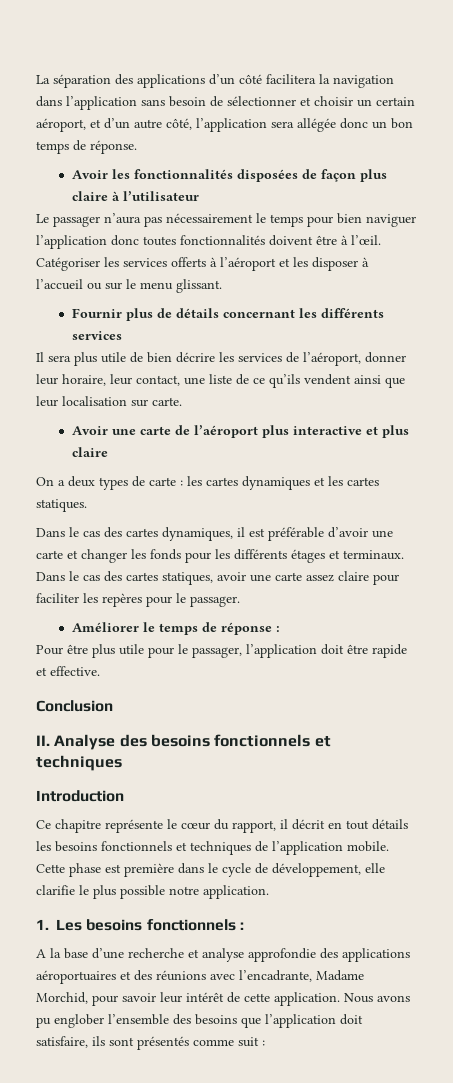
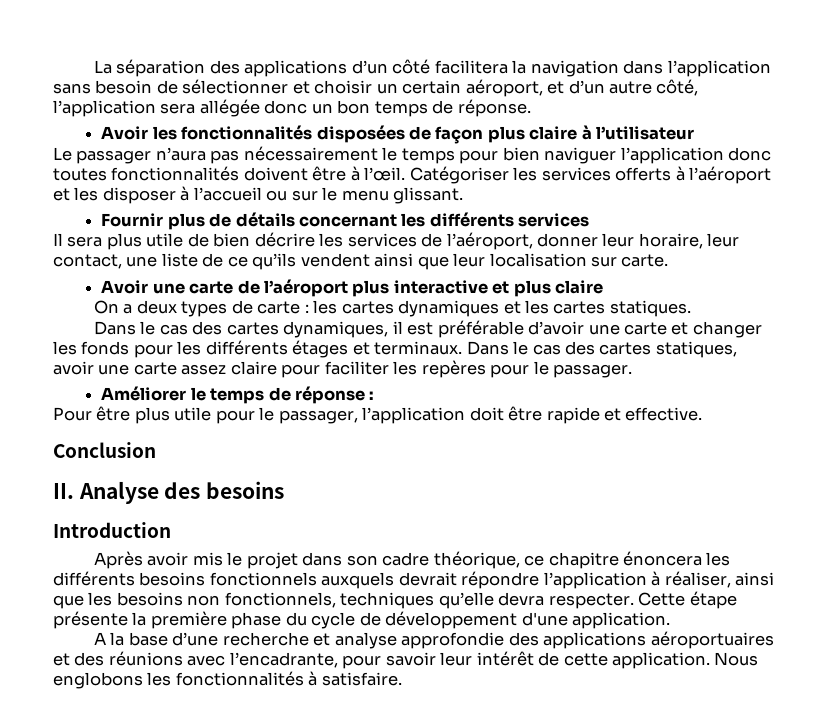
- II. Analyse des besoins fonctionnels et techniques
+ II. Analyse des besoins
  Introduction
- Ce chapitre représente le cœur du rapport, il décrit en tout détails les besoins fonctionnels et techniques de l’application mobile. Cette phase est première dans le cycle de développement, elle clarifie le plus possible notre application.
- 1. Les besoins fonctionnels :
+ Après avoir mis le projet dans son cadre théorique, ce chapitre énoncera les différents besoins fonctionnels auxquels devrait répondre l’application à réaliser, ainsi que les besoins non fonctionnels, techniques qu’elle devra respecter. Cette étape présente la première phase du cycle de développement d'une application.
- A la base d’une recherche et analyse approfondie des applications aéroportuaires et des réunions avec l’encadrante, Madame Morchid, pour savoir leur intérêt de cette application.
+ A la base d’une recherche et analyse approfondie des applications aéroportuaires et des réunions avec l’encadrante, pour savoir leur intérêt de cette application.
- Nous avons pu englober l’ensemble des besoins que l’application doit satisfaire, ils sont présentés comme suit :
+ Nous englobons les fonctionnalités à satisfaire.

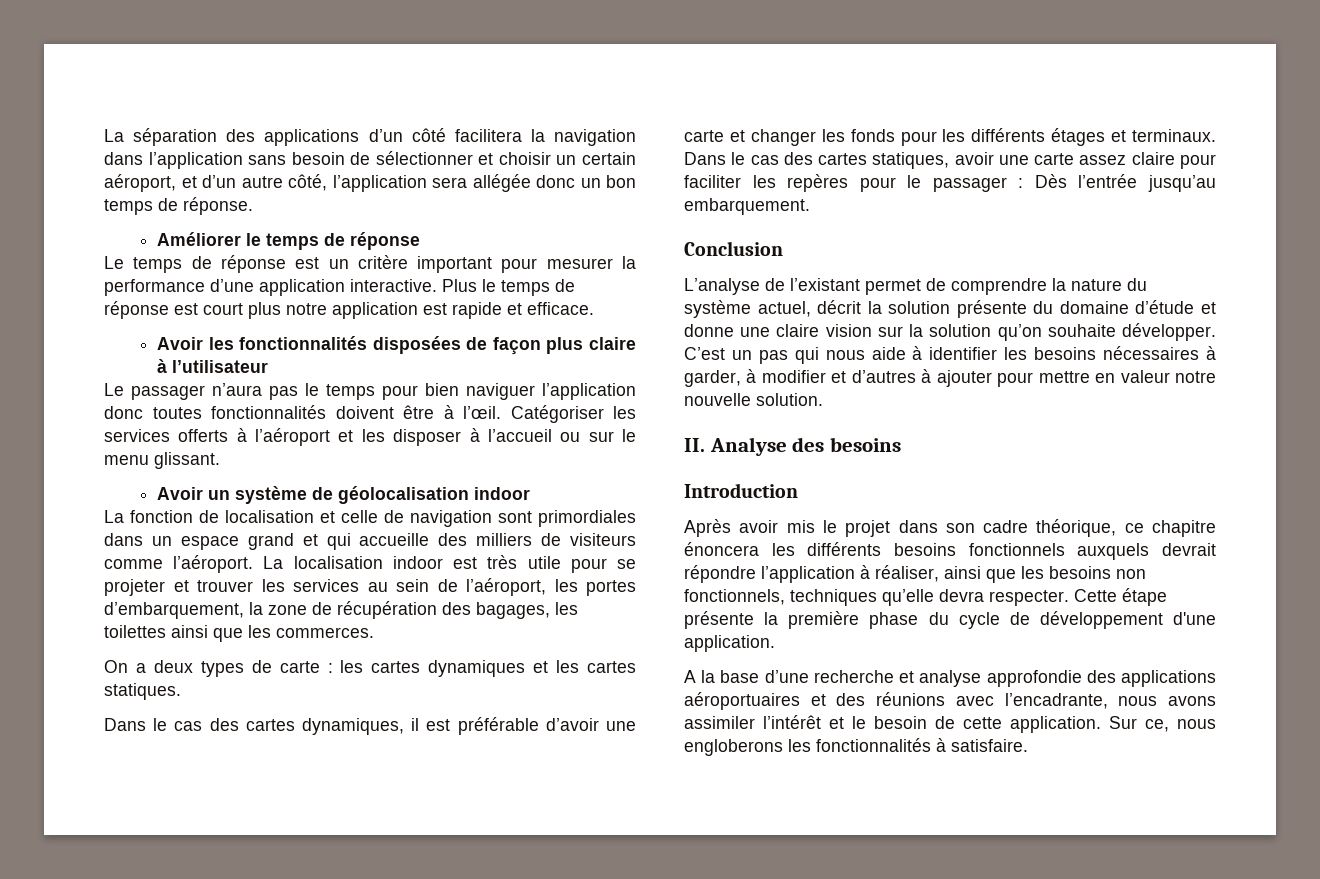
+ Améliorer le temps de réponse
+ Le temps de réponse est un critère important pour mesurer la performance d’une application interactive. Plus le temps de réponse est court plus notre application est rapide et efficace.
- Le passager n’aura pas nécessairement le temps pour bien naviguer l’application donc toutes fonctionnalités doivent être à l’œil.
+ Le passager n’aura pas le temps pour bien naviguer l’application donc toutes fonctionnalités doivent être à l’œil.
- Fournir plus de détails concernant les différents services
- Il sera plus utile de bien décrire les services de l’aéroport, donner leur horaire, leur contact, une liste de ce qu’ils vendent ainsi que leur localisation sur carte.
- Avoir une carte de l’aéroport plus interactive et plus claire
+ Avoir un système de géolocalisation indoor
+ La fonction de localisation et celle de navigation sont primordiales dans un espace grand et qui accueille des milliers de visiteurs comme l’aéroport. La localisation indoor est très utile pour se projeter et trouver les services au sein de l’aéroport, les portes d’embarquement, la zone de récupération des bagages, les toilettes ainsi que les commerces.
- Dans le cas des cartes statiques, avoir une carte assez claire pour faciliter les repères pour le passager.
- Améliorer le temps de réponse :
- Pour être plus utile pour le passager, l’application doit être rapide et effective.
+ Dans le cas des cartes statiques, avoir une carte assez claire pour faciliter les repères pour le passager : Dès l’entrée jusqu’au embarquement.
  Conclusion
+ L’analyse de l’existant permet de comprendre la nature du système actuel, décrit la solution présente du domaine d’étude et donne une claire vision sur la solution qu’on souhaite développer. C’est un pas qui nous aide à identifier les besoins nécessaires à garder, à modifier et d’autres à ajouter pour mettre en valeur notre nouvelle solution.
- A la base d’une recherche et analyse approfondie des applications aéroportuaires et des réunions avec l’encadrante, pour savoir leur intérêt de cette application. Nous englobons les fonctionnalités à satisfaire.
+ A la base d’une recherche et analyse approfondie des applications aéroportuaires et des réunions avec l’encadrante, nous avons assimiler l’intérêt et le besoin de cette application. Sur ce, nous engloberons les fonctionnalités à satisfaire.

